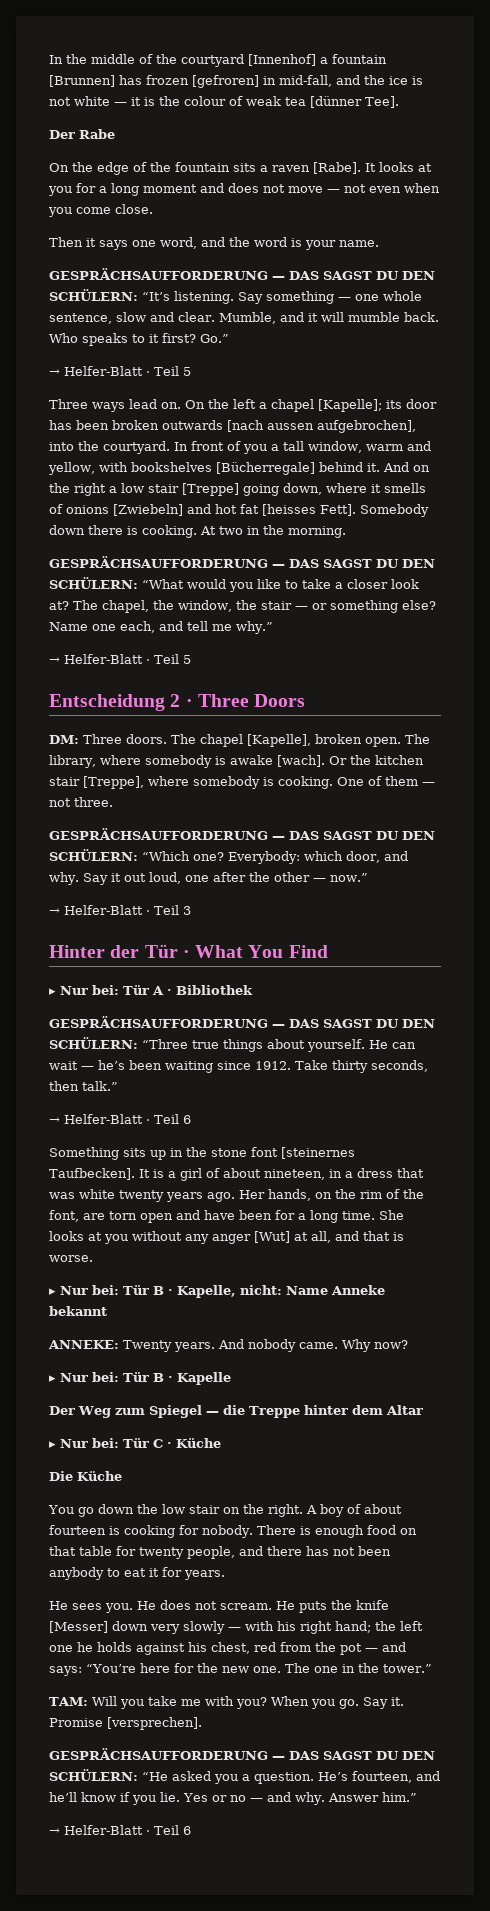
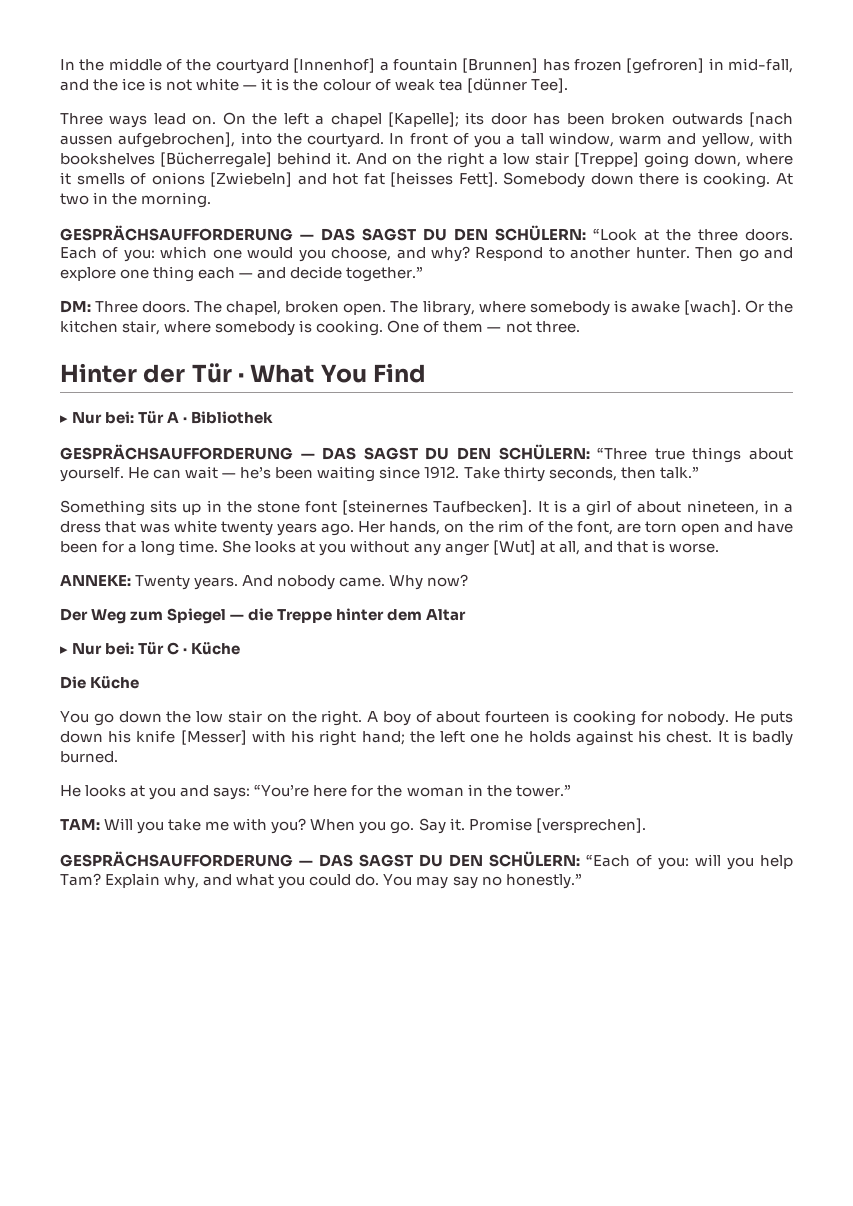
- Der Rabe
- On the edge of the fountain sits a raven [Rabe]. It looks at you for a long moment and does not move — not even when you come close.
- Then it says one word, and the word is your name.
- GESPRÄCHSAUFFORDERUNG — DAS SAGST DU DEN SCHÜLERN: “It’s listening. Say something — one whole sentence, slow and clear. Mumble, and it will mumble back. Who speaks to it first? Go.”
- → Helfer-Blatt · Teil 5
- GESPRÄCHSAUFFORDERUNG — DAS SAGST DU DEN SCHÜLERN: “What would you like to take a closer look at? The chapel, the window, the stair — or something else? Name one each, and tell me why.”
- → Helfer-Blatt · Teil 5
- Entscheidung 2 · Three Doors
+ GESPRÄCHSAUFFORDERUNG — DAS SAGST DU DEN SCHÜLERN: “Look at the three doors. Each of you: which one would you choose, and why? Respond to another hunter. Then go and explore one thing each — and decide together.”
- The chapel [Kapelle], broken open.
+ The chapel, broken open.
- Or the kitchen stair [Treppe], where somebody is cooking.
+ Or the kitchen stair, where somebody is cooking.
- GESPRÄCHSAUFFORDERUNG — DAS SAGST DU DEN SCHÜLERN: “Which one? Everybody: which door, and why. Say it out loud, one after the other — now.”
- → Helfer-Blatt · Teil 3
  Take thirty seconds, then talk.”
- → Helfer-Blatt · Teil 6
- ▸ Nur bei: Tür B · Kapelle, nicht: Name Anneke bekannt
- ▸ Nur bei: Tür B · Kapelle
- There is enough food on that table for twenty people, and there has not been anybody to eat it for years.
- He sees you. He does not scream. He puts the knife [Messer] down very slowly — with his right hand; the left one he holds against his chest, red from the pot — and says: “You’re here for the new one. The one in the tower.”
+ He puts down his knife [Messer] with his right hand; the left one he holds against his chest. It is badly burned.
+ He looks at you and says: “You’re here for the woman in the tower.”
- GESPRÄCHSAUFFORDERUNG — DAS SAGST DU DEN SCHÜLERN: “He asked you a question. He’s fourteen, and he’ll know if you lie. Yes or no — and why. Answer him.”
- → Helfer-Blatt · Teil 6
+ GESPRÄCHSAUFFORDERUNG — DAS SAGST DU DEN SCHÜLERN: “Each of you: will you help Tam? Explain why, and what you could do. You may say no honestly.”

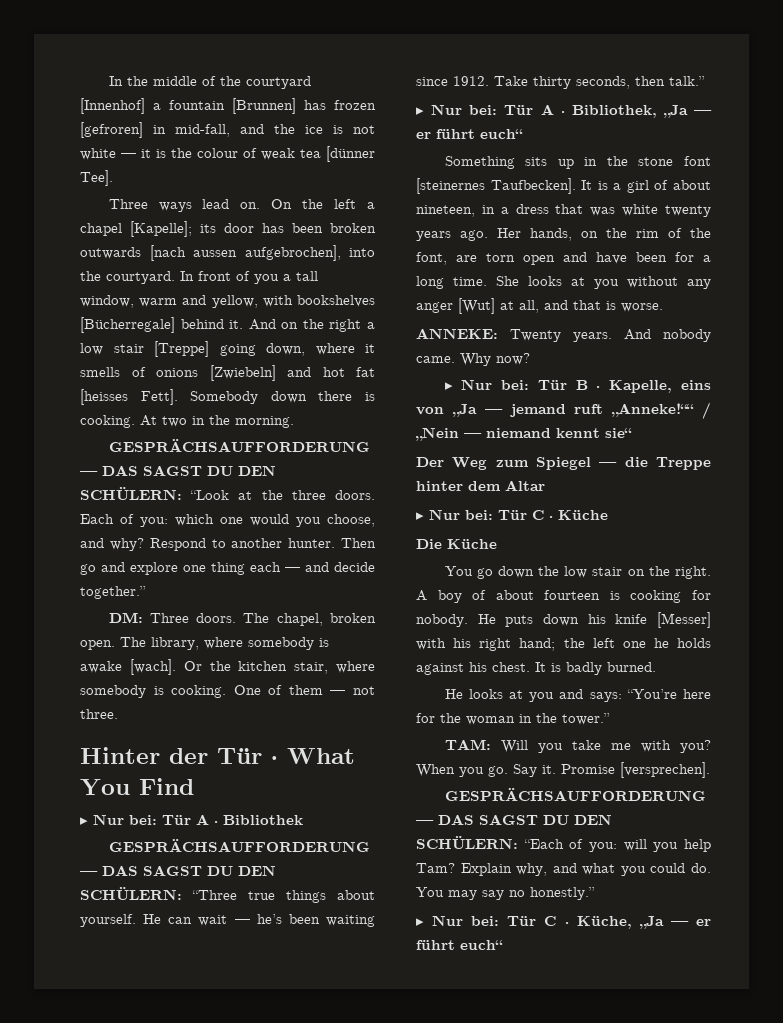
+ ▸ Nur bei: Tür A · Bibliothek, „Ja — er führt euch“
+ ▸ Nur bei: Tür B · Kapelle, eins von „Ja — jemand ruft „Anneke!““ / „Nein — niemand kennt sie“
+ ▸ Nur bei: Tür C · Küche, „Ja — er führt euch“

